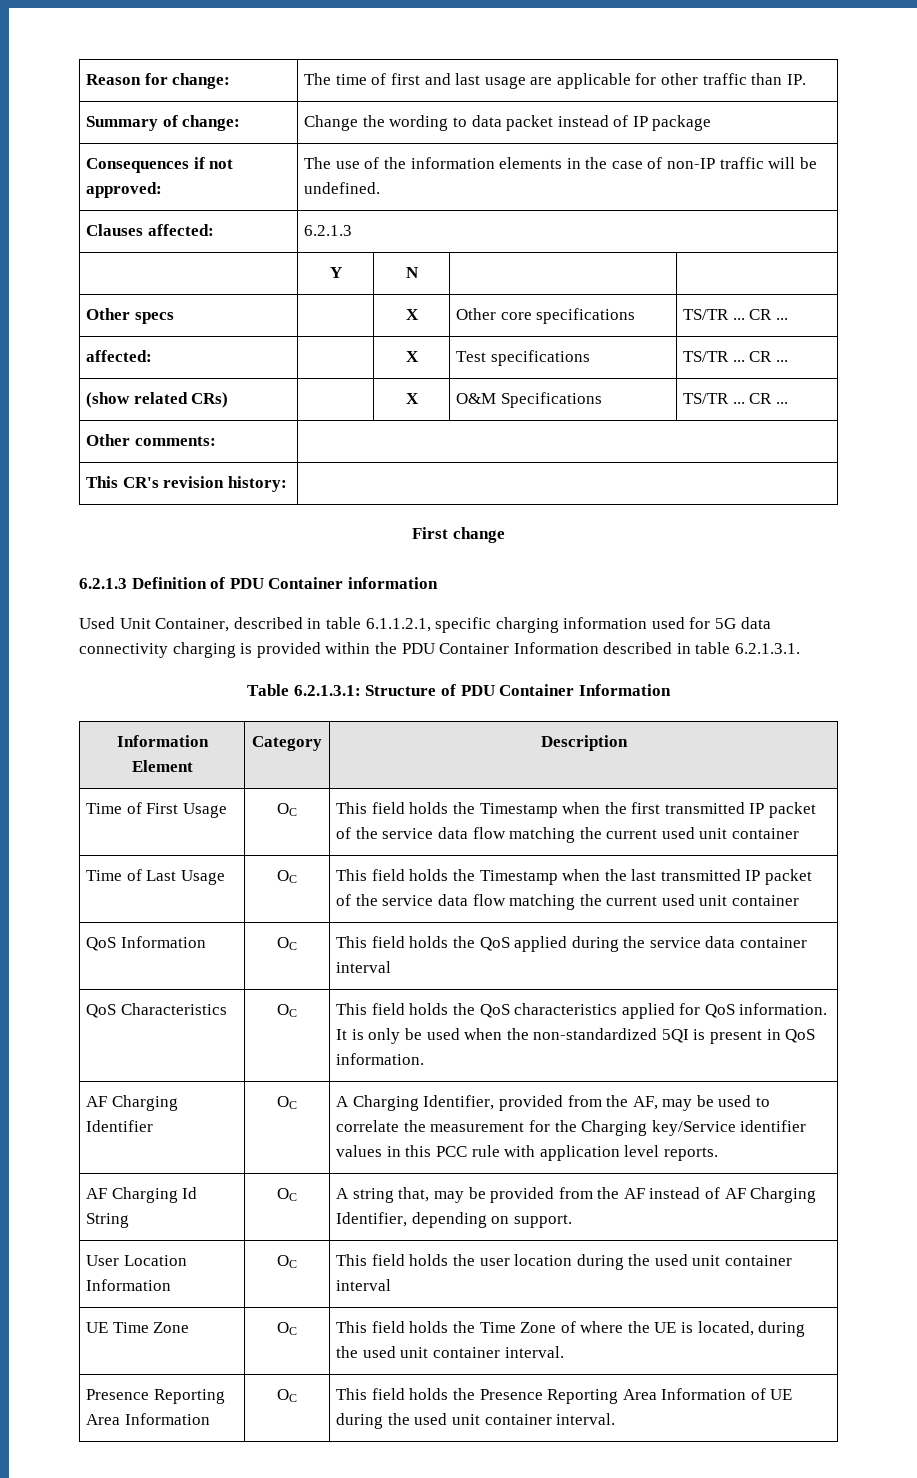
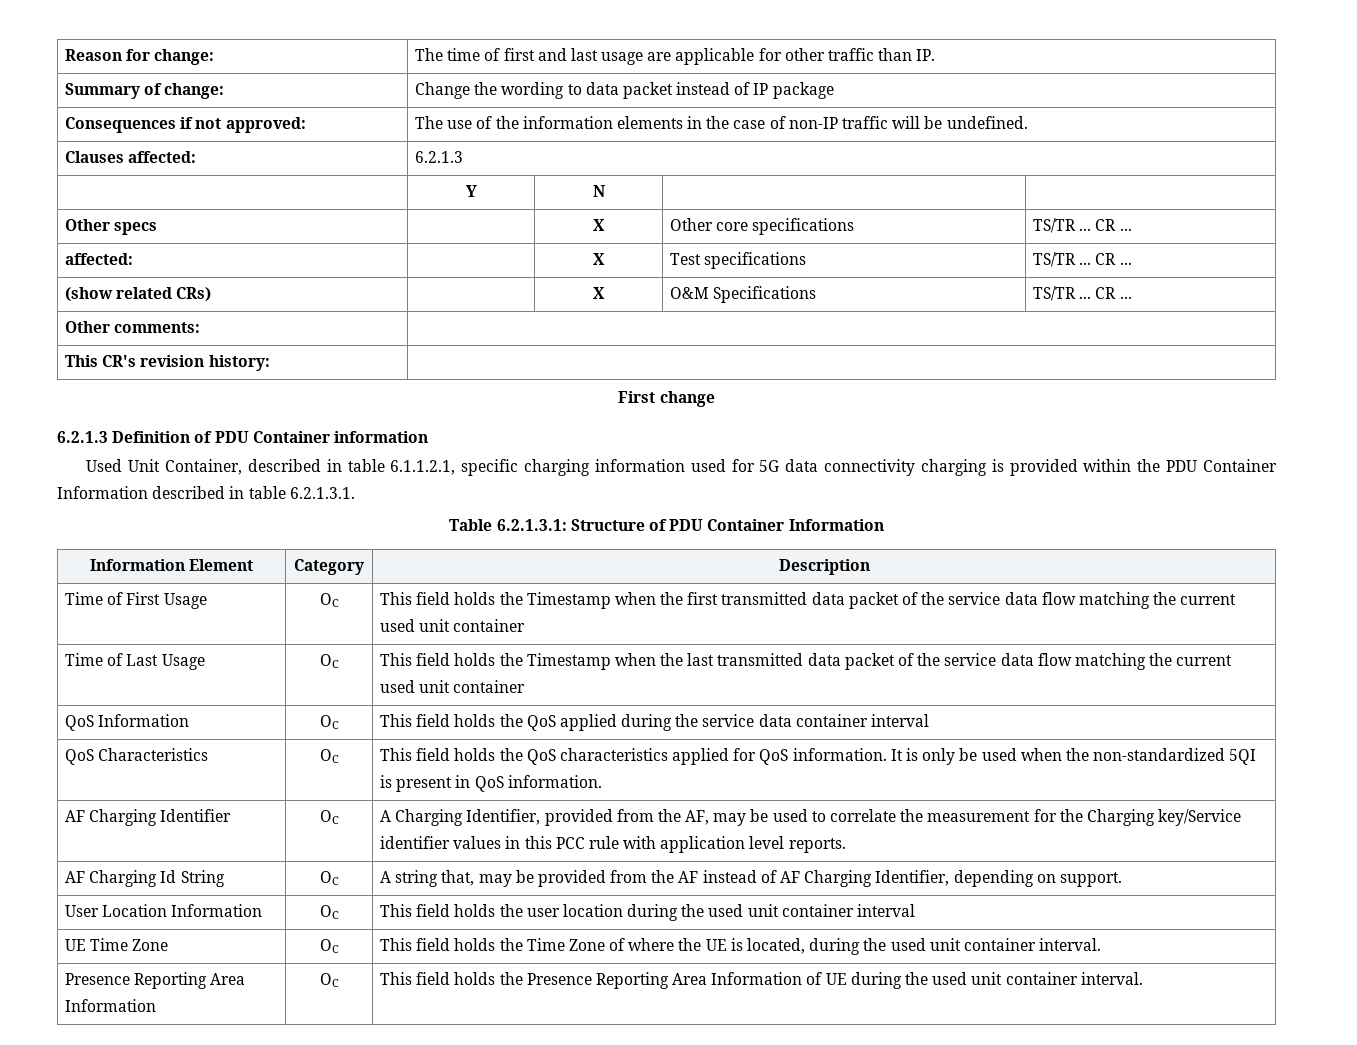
- Time of First Usage | OC | This field holds the Timestamp when the first transmitted IP packet of the service data flow matching the current used unit container
+ Time of First Usage | OC | This field holds the Timestamp when the first transmitted data packet of the service data flow matching the current used unit container
- Time of Last Usage | OC | This field holds the Timestamp when the last transmitted IP packet of the service data flow matching the current used unit container
+ Time of Last Usage | OC | This field holds the Timestamp when the last transmitted data packet of the service data flow matching the current used unit container

